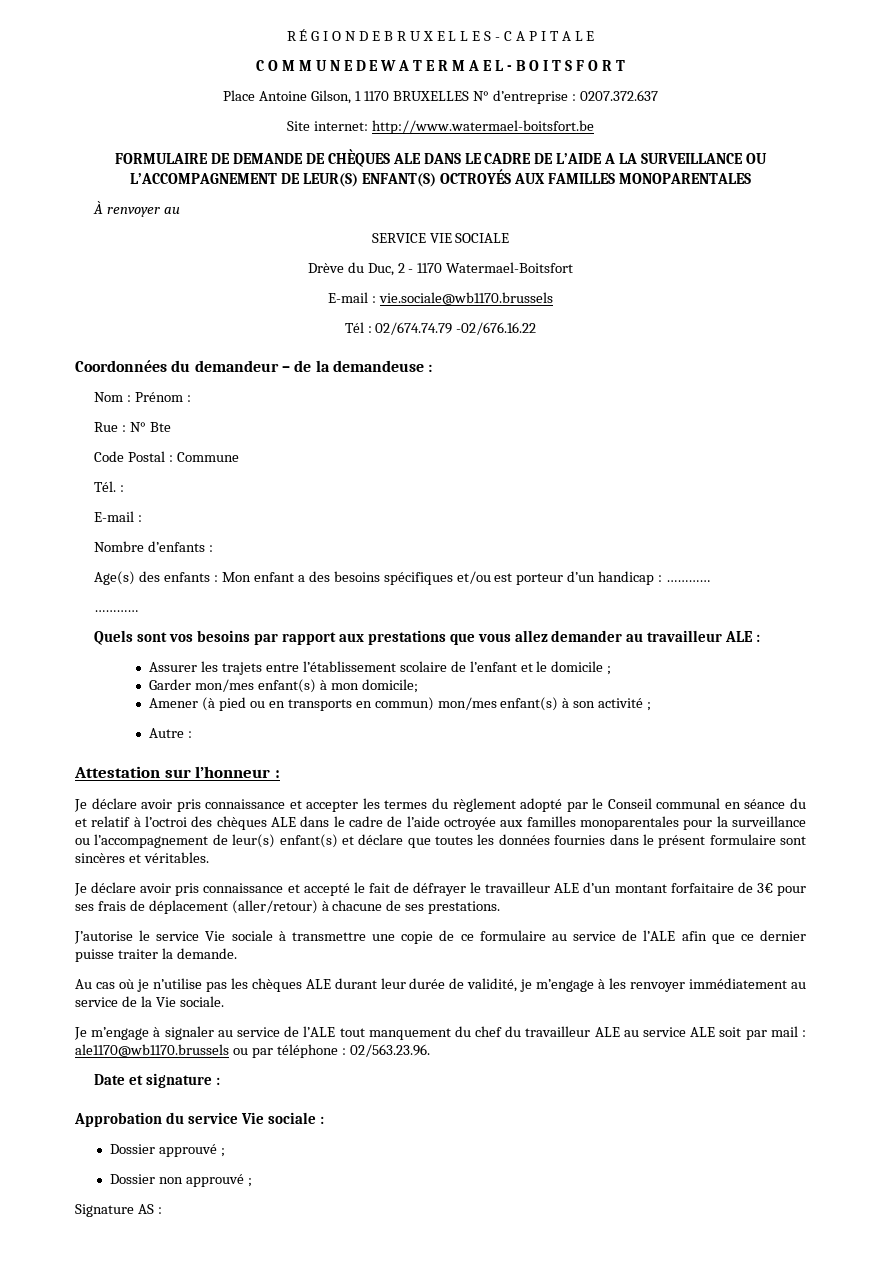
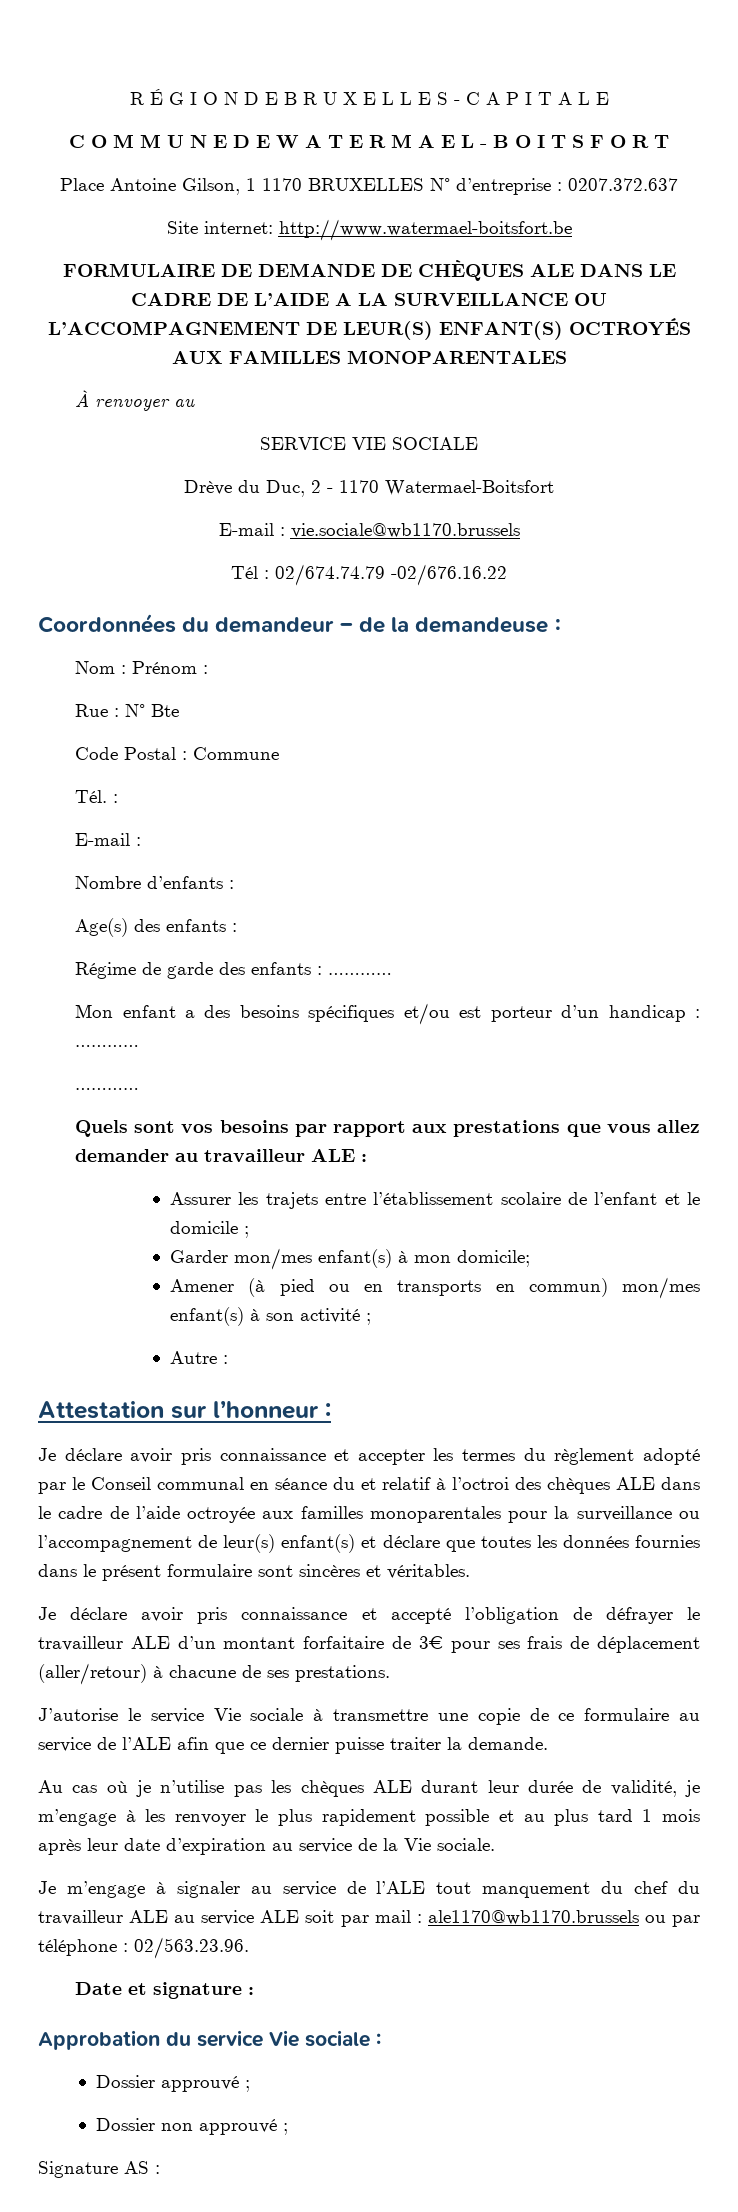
- Age(s) des enfants : Mon enfant a des besoins spécifiques et/ou est porteur d’un handicap : …………
+ Age(s) des enfants :
+ Régime de garde des enfants : …………
+ Mon enfant a des besoins spécifiques et/ou est porteur d’un handicap : …………
- Je déclare avoir pris connaissance et accepté le fait de défrayer le travailleur ALE d’un montant forfaitaire de 3€ pour ses frais de déplacement (aller/retour) à chacune de ses prestations.
+ Je déclare avoir pris connaissance et accepté l’obligation de défrayer le travailleur ALE d’un montant forfaitaire de 3€ pour ses frais de déplacement (aller/retour) à chacune de ses prestations.
- Au cas où je n’utilise pas les chèques ALE durant leur durée de validité, je m’engage à les renvoyer immédiatement au service de la Vie sociale.
+ Au cas où je n’utilise pas les chèques ALE durant leur durée de validité, je m’engage à les renvoyer le plus rapidement possible et au plus tard 1 mois après leur date d’expiration au service de la Vie sociale.

